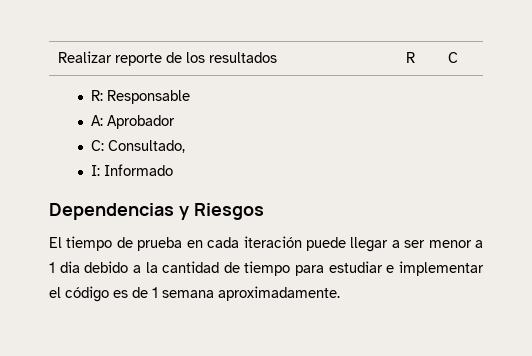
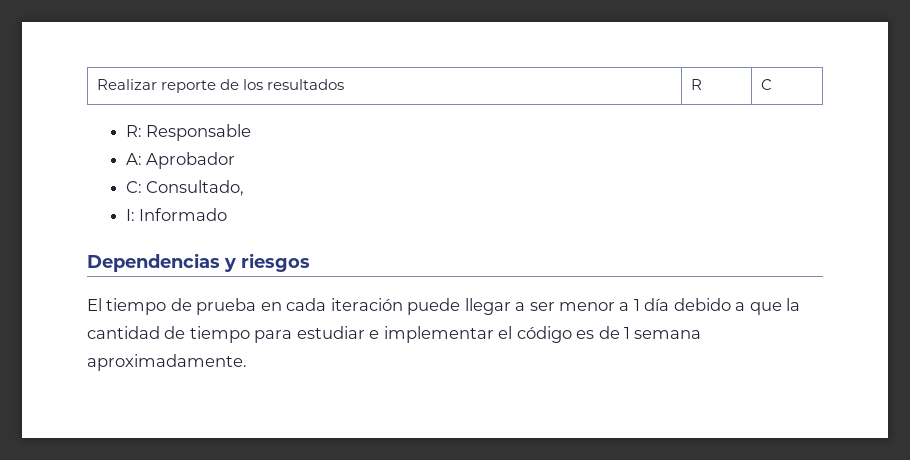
- Dependencias y Riesgos
+ Dependencias y riesgos
- El tiempo de prueba en cada iteración puede llegar a ser menor a 1 dia debido a la cantidad de tiempo para estudiar e implementar el código es de 1 semana aproximadamente.
+ El tiempo de prueba en cada iteración puede llegar a ser menor a 1 día debido a que la cantidad de tiempo para estudiar e implementar el código es de 1 semana aproximadamente.

